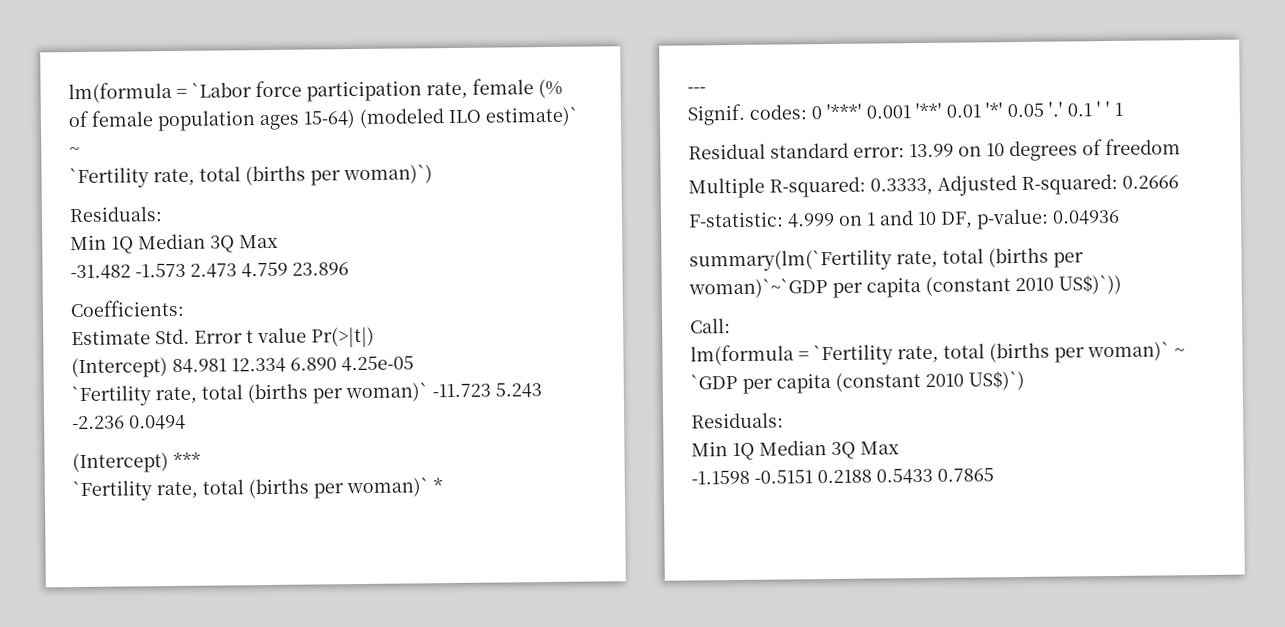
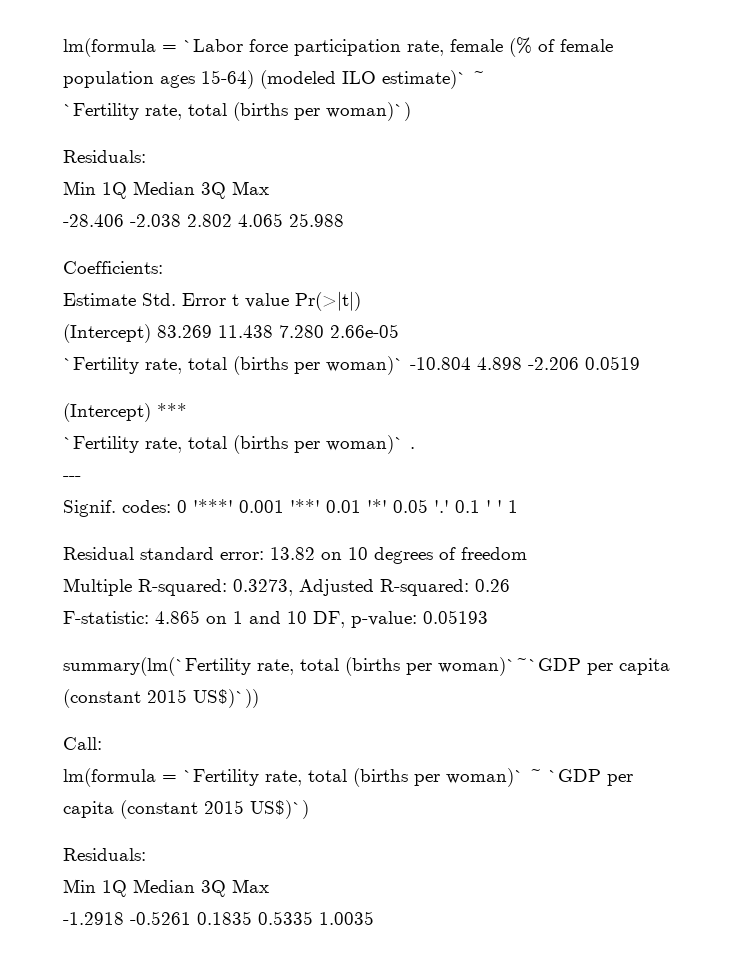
- -31.482 -1.573 2.473 4.759 23.896
+ -28.406 -2.038 2.802 4.065 25.988
- (Intercept) 84.981 12.334 6.890 4.25e-05
- `Fertility rate, total (births per woman)` -11.723 5.243 -2.236 0.0494
+ (Intercept) 83.269 11.438 7.280 2.66e-05
+ `Fertility rate, total (births per woman)` -10.804 4.898 -2.206 0.0519
- `Fertility rate, total (births per woman)` *
+ `Fertility rate, total (births per woman)` .
- Residual standard error: 13.99 on 10 degrees of freedom
+ Residual standard error: 13.82 on 10 degrees of freedom
- Multiple R-squared: 0.3333, Adjusted R-squared: 0.2666
+ Multiple R-squared: 0.3273, Adjusted R-squared: 0.26
- F-statistic: 4.999 on 1 and 10 DF, p-value: 0.04936
+ F-statistic: 4.865 on 1 and 10 DF, p-value: 0.05193
- summary(lm(`Fertility rate, total (births per woman)`~`GDP per capita (constant 2010 US$)`))
+ summary(lm(`Fertility rate, total (births per woman)`~`GDP per capita (constant 2015 US$)`))
- lm(formula = `Fertility rate, total (births per woman)` ~ `GDP per capita (constant 2010 US$)`)
+ lm(formula = `Fertility rate, total (births per woman)` ~ `GDP per capita (constant 2015 US$)`)
- -1.1598 -0.5151 0.2188 0.5433 0.7865
+ -1.2918 -0.5261 0.1835 0.5335 1.0035

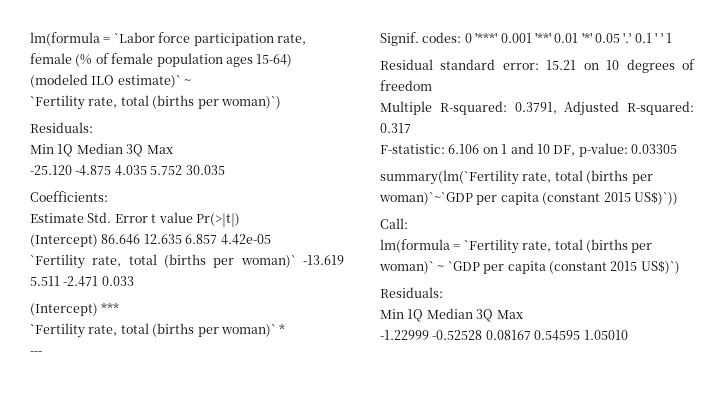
- -28.406 -2.038 2.802 4.065 25.988
+ -25.120 -4.875 4.035 5.752 30.035
- (Intercept) 83.269 11.438 7.280 2.66e-05
- `Fertility rate, total (births per woman)` -10.804 4.898 -2.206 0.0519
+ (Intercept) 86.646 12.635 6.857 4.42e-05
+ `Fertility rate, total (births per woman)` -13.619 5.511 -2.471 0.033
- `Fertility rate, total (births per woman)` .
+ `Fertility rate, total (births per woman)` *
- Residual standard error: 13.82 on 10 degrees of freedom
+ Residual standard error: 15.21 on 10 degrees of freedom
- Multiple R-squared: 0.3273, Adjusted R-squared: 0.26
+ Multiple R-squared: 0.3791, Adjusted R-squared: 0.317
- F-statistic: 4.865 on 1 and 10 DF, p-value: 0.05193
+ F-statistic: 6.106 on 1 and 10 DF, p-value: 0.03305
- -1.2918 -0.5261 0.1835 0.5335 1.0035
+ -1.22999 -0.52528 0.08167 0.54595 1.05010

